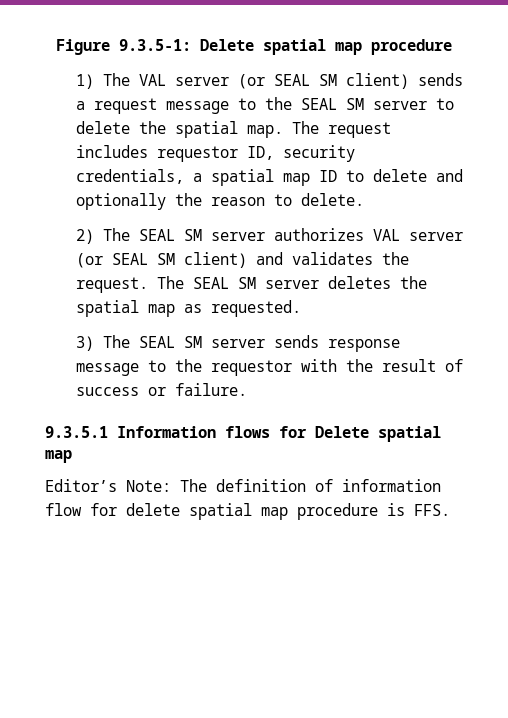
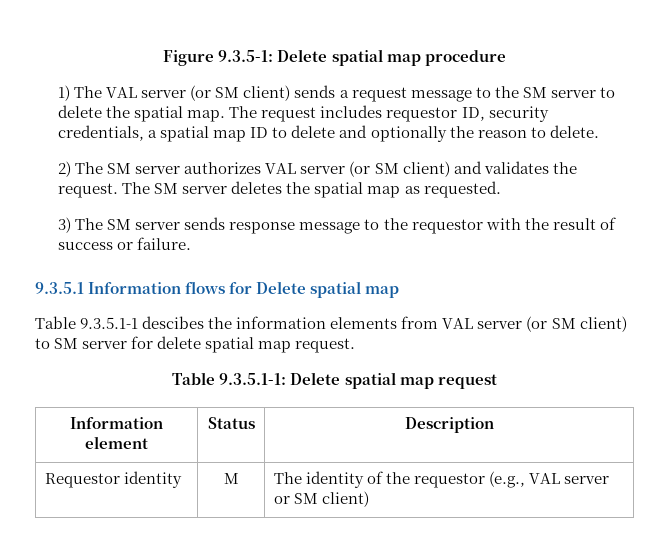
- 1) The VAL server (or SEAL SM client) sends a request message to the SEAL SM server to delete the spatial map.
+ 1) The VAL server (or SM client) sends a request message to the SM server to delete the spatial map.
- 2) The SEAL SM server authorizes VAL server (or SEAL SM client) and validates the request.
+ 2) The SM server authorizes VAL server (or SM client) and validates the request.
- The SEAL SM server deletes the spatial map as requested.
+ The SM server deletes the spatial map as requested.
- 3) The SEAL SM server sends response message to the requestor with the result of success or failure.
+ 3) The SM server sends response message to the requestor with the result of success or failure.
- Editor’s Note: The definition of information flow for delete spatial map procedure is FFS.
+ Table 9.3.5.1-1 descibes the information elements from VAL server (or SM client) to SM server for delete spatial map request.
+ Table 9.3.5.1-1: Delete spatial map request
+ Information element | Status | Description
+ Requestor identity | M | The identity of the requestor (e.g., VAL server or SM client)

